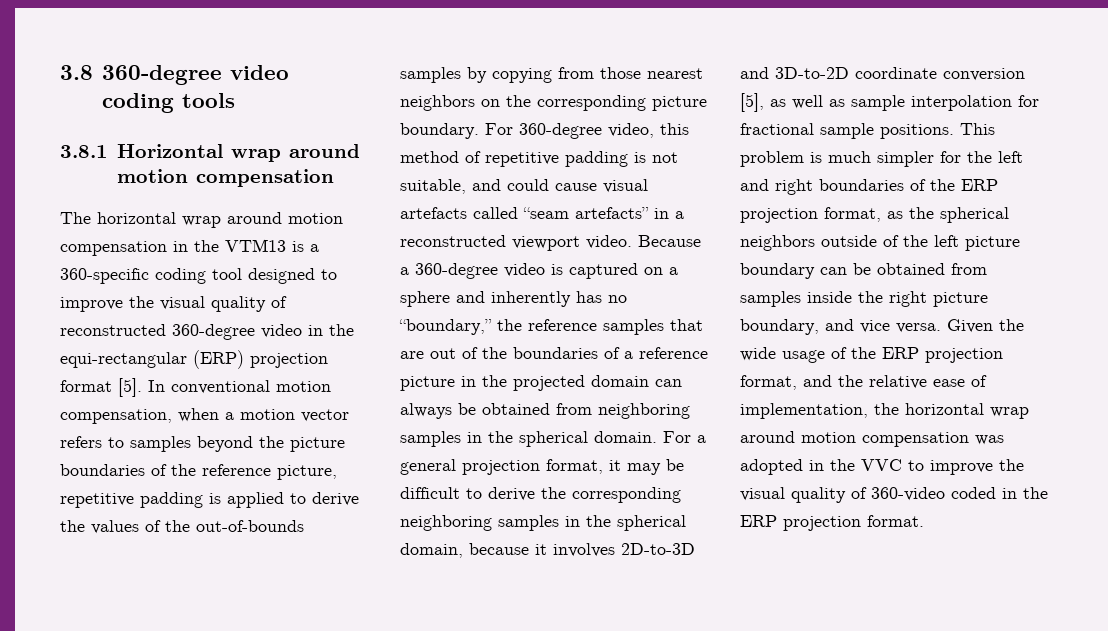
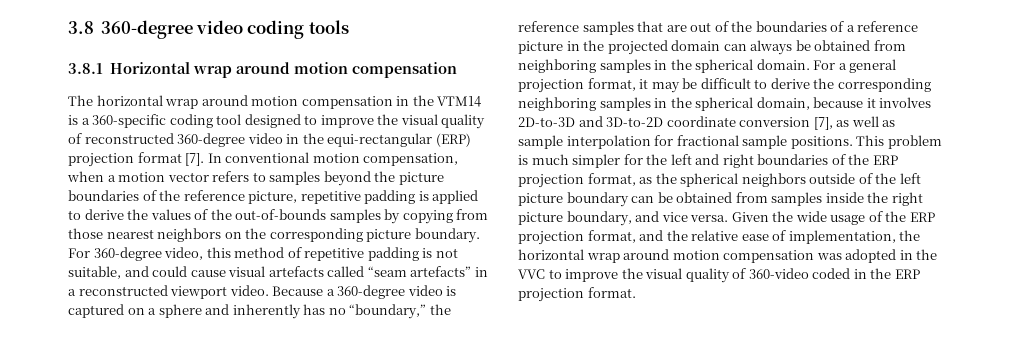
- The horizontal wrap around motion compensation in the VTM13 is a 360-specific coding tool designed to improve the visual quality of reconstructed 360-degree video in the equi-rectangular (ERP) projection format [5].
+ The horizontal wrap around motion compensation in the VTM14 is a 360-specific coding tool designed to improve the visual quality of reconstructed 360-degree video in the equi-rectangular (ERP) projection format [7].
- For a general projection format, it may be difficult to derive the corresponding neighboring samples in the spherical domain, because it involves 2D-to-3D and 3D-to-2D coordinate conversion [5], as well as sample interpolation for fractional sample positions.
+ For a general projection format, it may be difficult to derive the corresponding neighboring samples in the spherical domain, because it involves 2D-to-3D and 3D-to-2D coordinate conversion [7], as well as sample interpolation for fractional sample positions.

